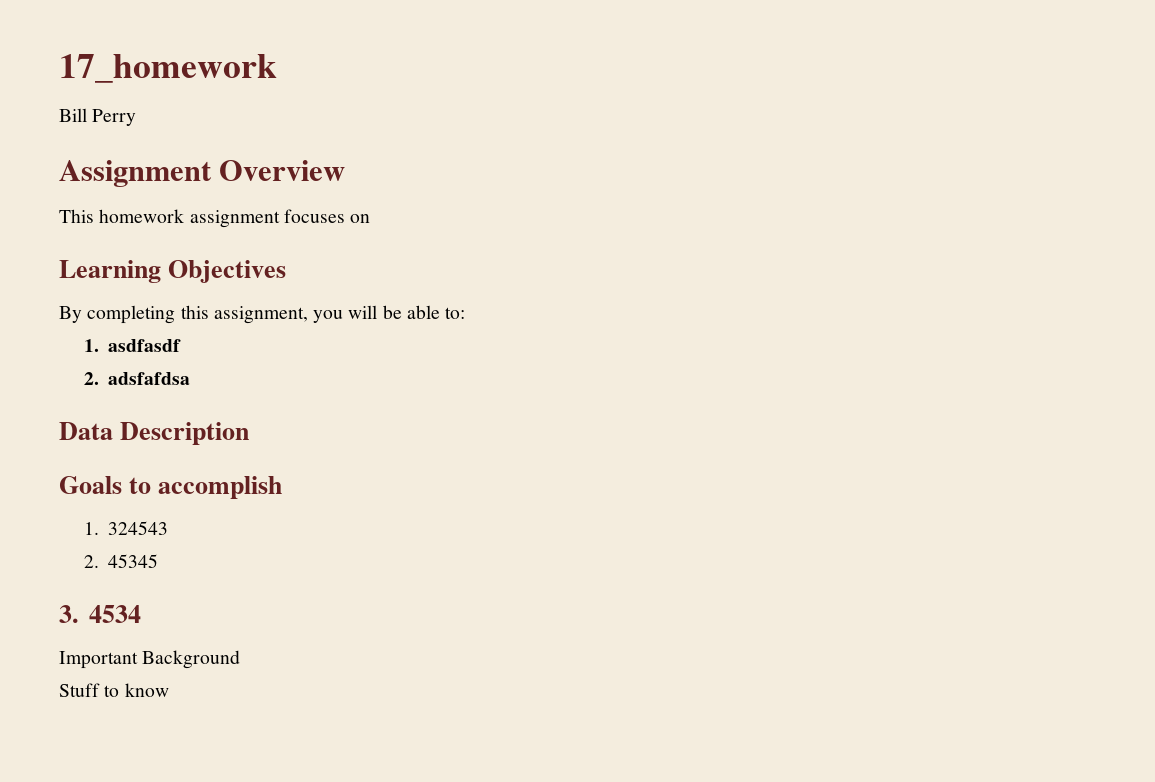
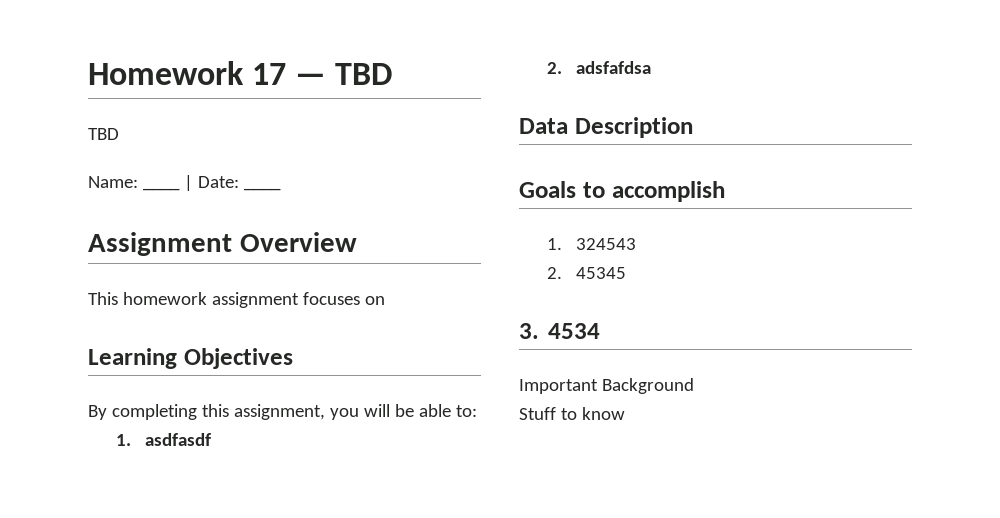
- 17_homework
- Bill Perry
+ Homework 17 — TBD
+ TBD
+ Name: ____ | Date: ____

